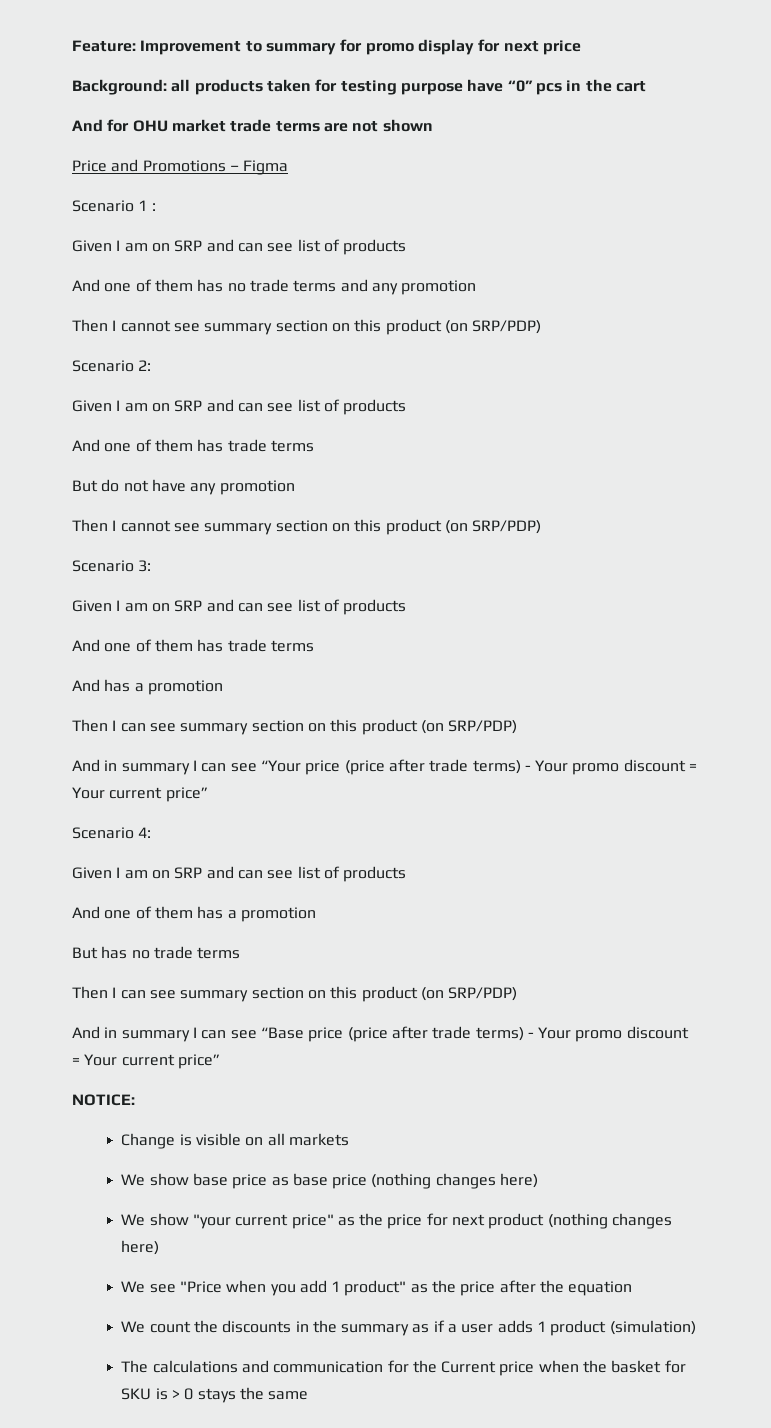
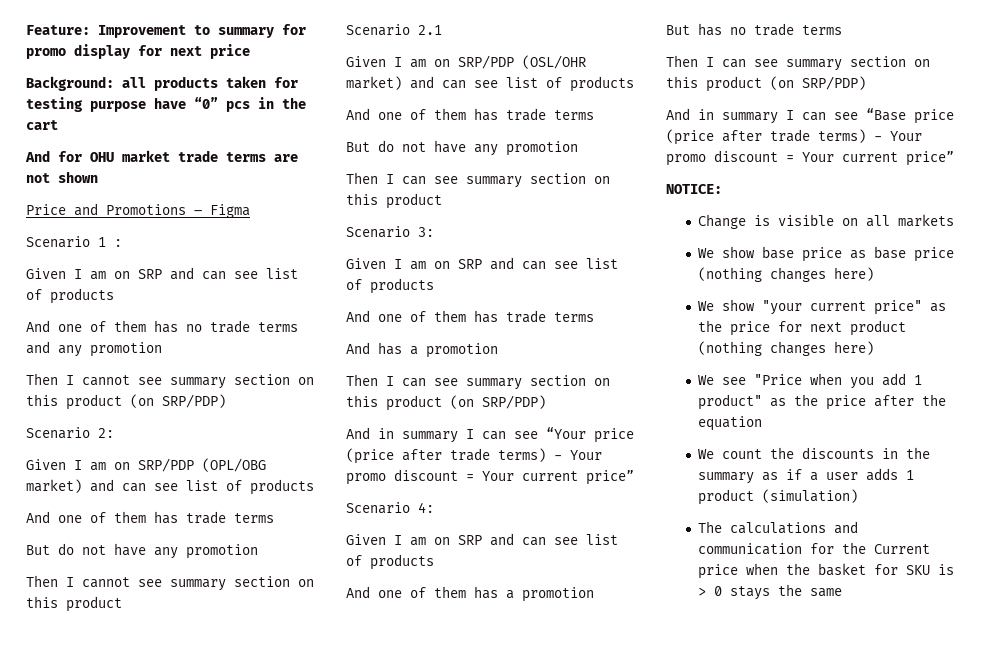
  Scenario 2:
- Given I am on SRP and can see list of products
+ Given I am on SRP/PDP (OPL/OBG market) and can see list of products
  And one of them has trade terms
  But do not have any promotion
- Then I cannot see summary section on this product (on SRP/PDP)
+ Then I cannot see summary section on this product
+ Scenario 2.1
+ Given I am on SRP/PDP (OSL/OHR market) and can see list of products
+ And one of them has trade terms
+ But do not have any promotion
+ Then I can see summary section on this product

